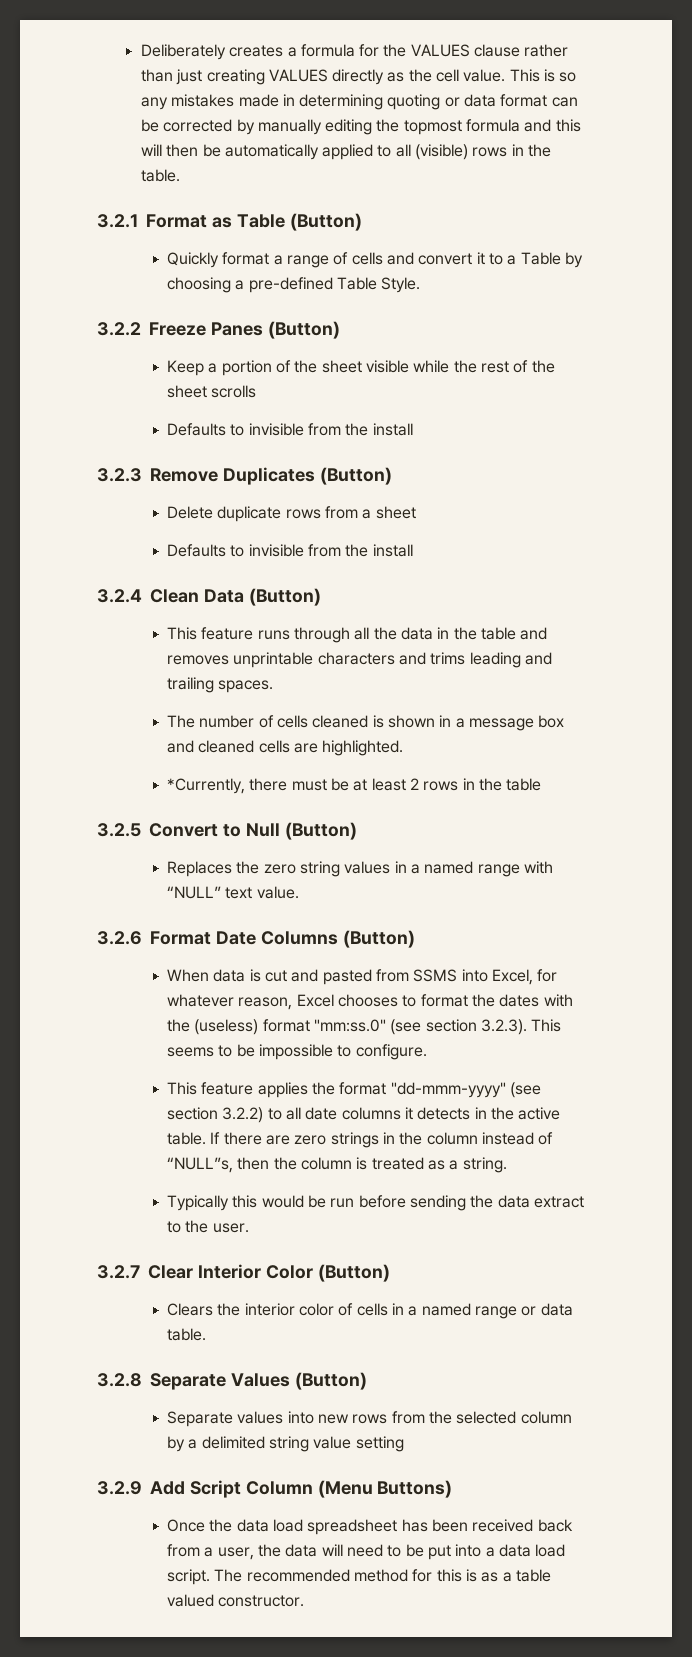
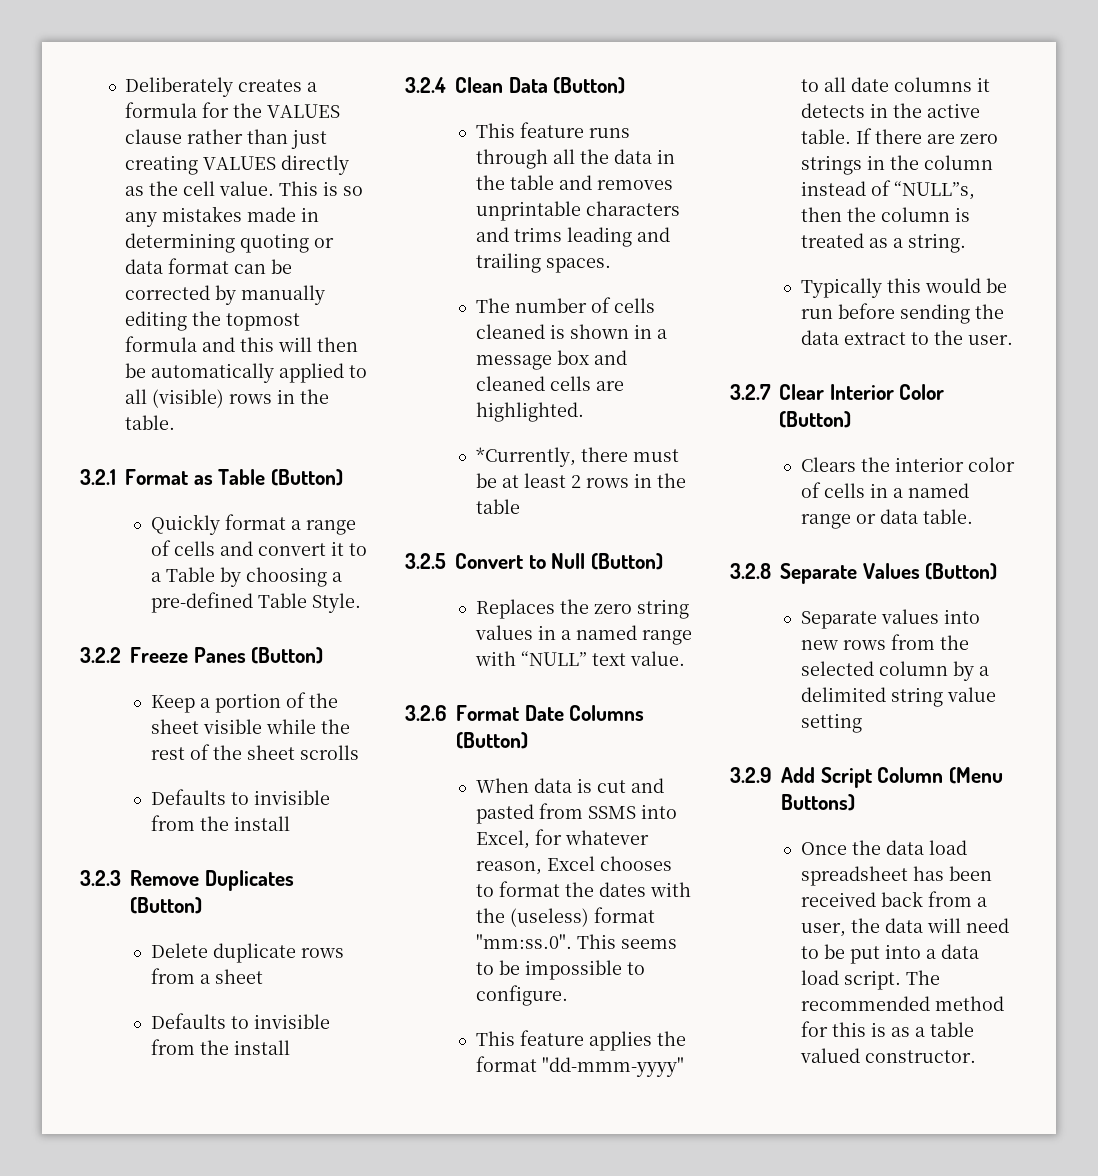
- When data is cut and pasted from SSMS into Excel, for whatever reason, Excel chooses to format the dates with the (useless) format "mm:ss.0" (see section 3.2.3). This seems to be impossible to configure.
+ When data is cut and pasted from SSMS into Excel, for whatever reason, Excel chooses to format the dates with the (useless) format "mm:ss.0". This seems to be impossible to configure.
- This feature applies the format "dd-mmm-yyyy" (see section 3.2.2) to all date columns it detects in the active table.
+ This feature applies the format "dd-mmm-yyyy" to all date columns it detects in the active table.

